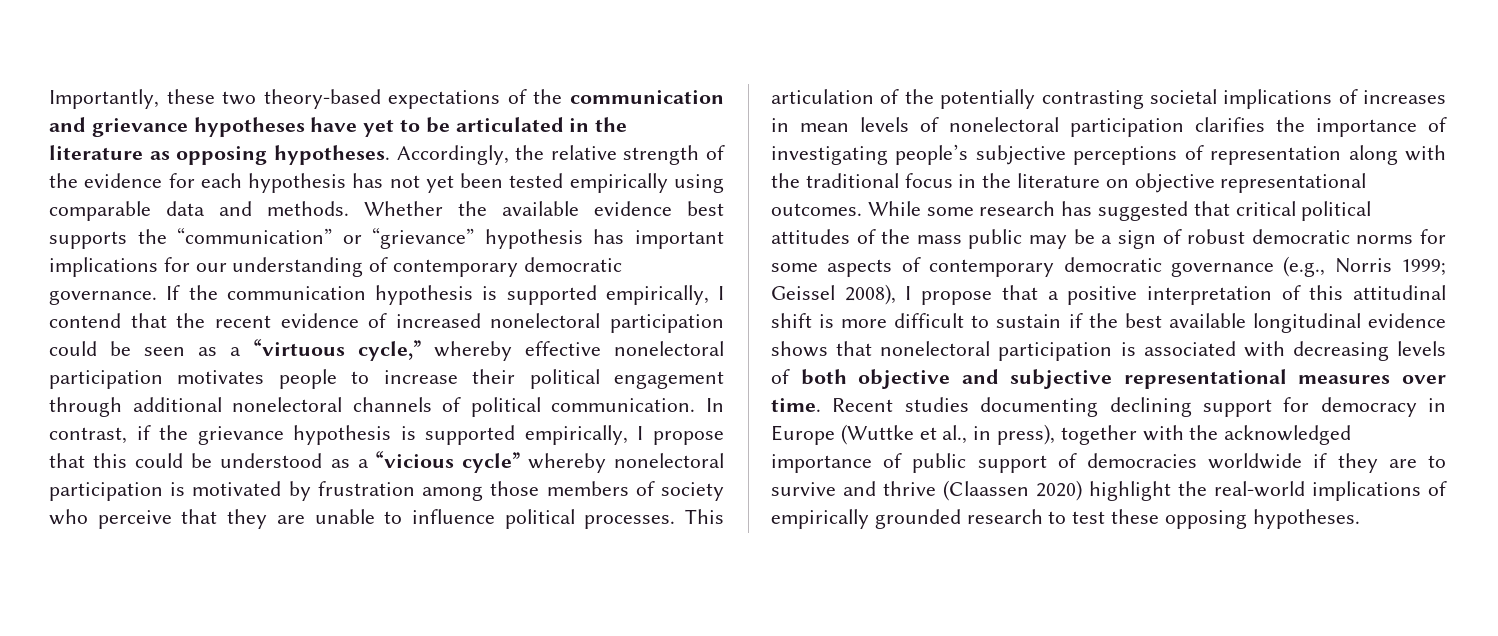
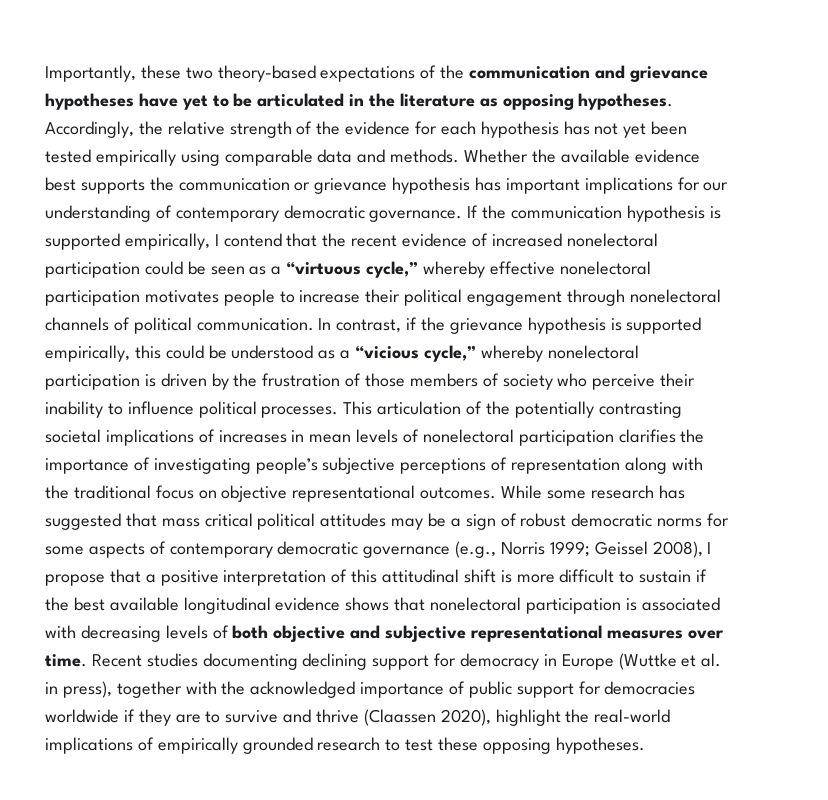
- Whether the available evidence best supports the “communication” or “grievance” hypothesis has important implications for our understanding of contemporary democratic governance.
+ Whether the available evidence best supports the communication or grievance hypothesis has important implications for our understanding of contemporary democratic governance.
- If the communication hypothesis is supported empirically, I contend that the recent evidence of increased nonelectoral participation could be seen as a “virtuous cycle,” whereby effective nonelectoral participation motivates people to increase their political engagement through additional nonelectoral channels of political communication.
+ If the communication hypothesis is supported empirically, I contend that the recent evidence of increased nonelectoral participation could be seen as a “virtuous cycle,” whereby effective nonelectoral participation motivates people to increase their political engagement through nonelectoral channels of political communication.
- In contrast, if the grievance hypothesis is supported empirically, I propose that this could be understood as a “vicious cycle” whereby nonelectoral participation is motivated by frustration among those members of society who perceive that they are unable to influence political processes.
+ In contrast, if the grievance hypothesis is supported empirically, this could be understood as a “vicious cycle,” whereby nonelectoral participation is driven by the frustration of those members of society who perceive their inability to influence political processes.
- This articulation of the potentially contrasting societal implications of increases in mean levels of nonelectoral participation clarifies the importance of investigating people’s subjective perceptions of representation along with the traditional focus in the literature on objective representational outcomes.
+ This articulation of the potentially contrasting societal implications of increases in mean levels of nonelectoral participation clarifies the importance of investigating people’s subjective perceptions of representation along with the traditional focus on objective representational outcomes.
- While some research has suggested that critical political attitudes of the mass public may be a sign of robust democratic norms for some aspects of contemporary democratic governance (e.g., Norris 1999;
+ While some research has suggested that mass critical political attitudes may be a sign of robust democratic norms for some aspects of contemporary democratic governance (e.g., Norris 1999;
- Recent studies documenting declining support for democracy in Europe (Wuttke et al., in press), together with the acknowledged importance of public support of democracies worldwide if they are to survive and thrive (Claassen 2020) highlight the real-world implications of empirically grounded research to test these opposing hypotheses.
+ Recent studies documenting declining support for democracy in Europe (Wuttke et al. in press), together with the acknowledged importance of public support for democracies worldwide if they are to survive and thrive (Claassen 2020), highlight the real-world implications of empirically grounded research to test these opposing hypotheses.

